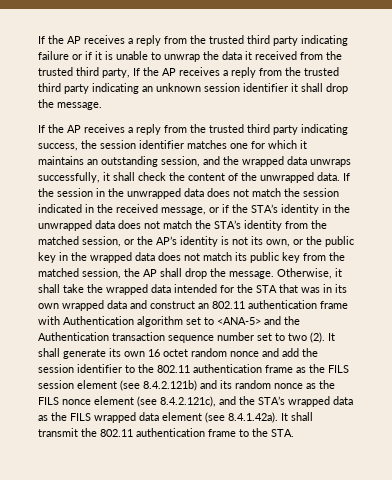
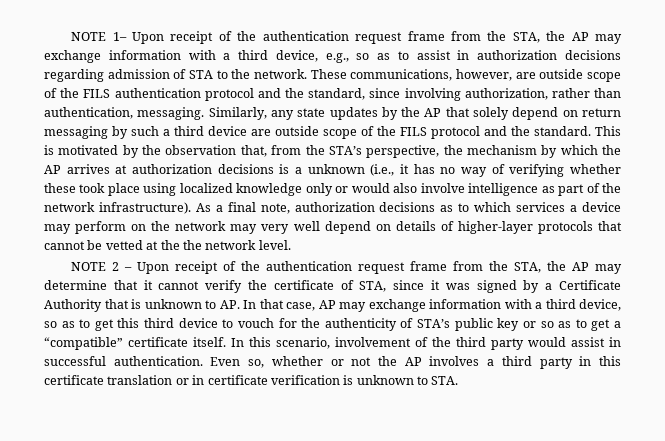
- If the AP receives a reply from the trusted third party indicating failure or if it is unable to unwrap the data it received from the trusted third party, If the AP receives a reply from the trusted third party indicating an unknown session identifier it shall drop the message.
- If the AP receives a reply from the trusted third party indicating success, the session identifier matches one for which it maintains an outstanding session, and the wrapped data unwraps successfully, it shall check the content of the unwrapped data. If the session in the unwrapped data does not match the session indicated in the received message, or if the STA’s identity in the unwrapped data does not match the STA’s identity from the matched session, or the AP’s identity is not its own, or the public key in the wrapped data does not match its public key from the matched session, the AP shall drop the message. Otherwise, it shall take the wrapped data intended for the STA that was in its own wrapped data and construct an 802.11 authentication frame with Authentication algorithm set to <ANA-5> and the Authentication transaction sequence number set to two (2). It shall generate its own 16 octet random nonce and add the session identifier to the 802.11 authentication frame as the FILS session element (see 8.4.2.121b) and its random nonce as the FILS nonce element (see 8.4.2.121c), and the STA’s wrapped data as the FILS wrapped data element (see 8.4.1.42a). It shall transmit the 802.11 authentication frame to the STA.
+ NOTE 1– Upon receipt of the authentication request frame from the STA, the AP may exchange information with a third device, e.g., so as to assist in authorization decisions regarding admission of STA to the network. These communications, however, are outside scope of the FILS authentication protocol and the standard, since involving authorization, rather than authentication, messaging. Similarly, any state updates by the AP that solely depend on return messaging by such a third device are outside scope of the FILS protocol and the standard. This is motivated by the observation that, from the STA’s perspective, the mechanism by which the AP arrives at authorization decisions is a unknown (i.e., it has no way of verifying whether these took place using localized knowledge only or would also involve intelligence as part of the network infrastructure). As a final note, authorization decisions as to which services a device may perform on the network may very well depend on details of higher-layer protocols that cannot be vetted at the the network level.
+ NOTE 2 – Upon receipt of the authentication request frame from the STA, the AP may determine that it cannot verify the certificate of STA, since it was signed by a Certificate Authority that is unknown to AP. In that case, AP may exchange information with a third device, so as to get this third device to vouch for the authenticity of STA’s public key or so as to get a “compatible” certificate itself. In this scenario, involvement of the third party would assist in successful authentication. Even so, whether or not the AP involves a third party in this certificate translation or in certificate verification is unknown to STA.

